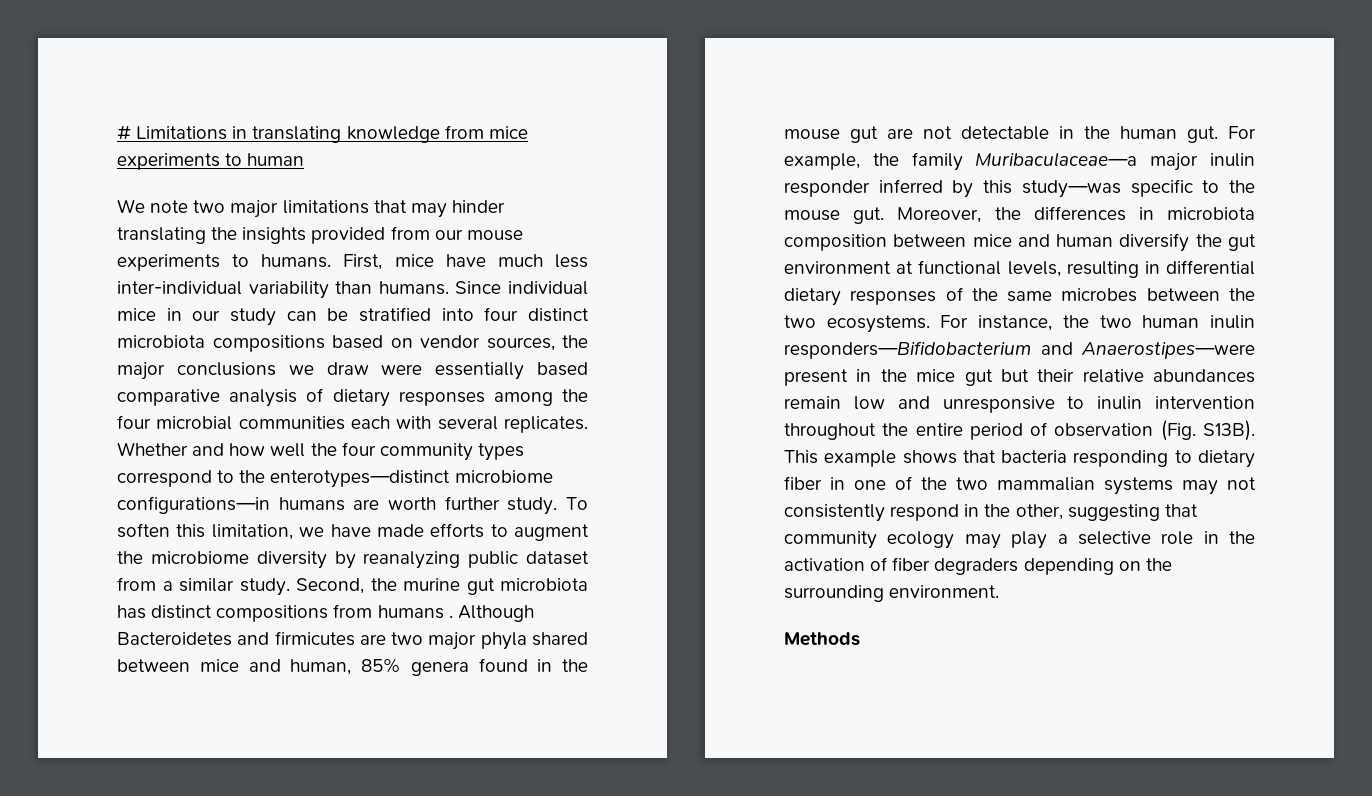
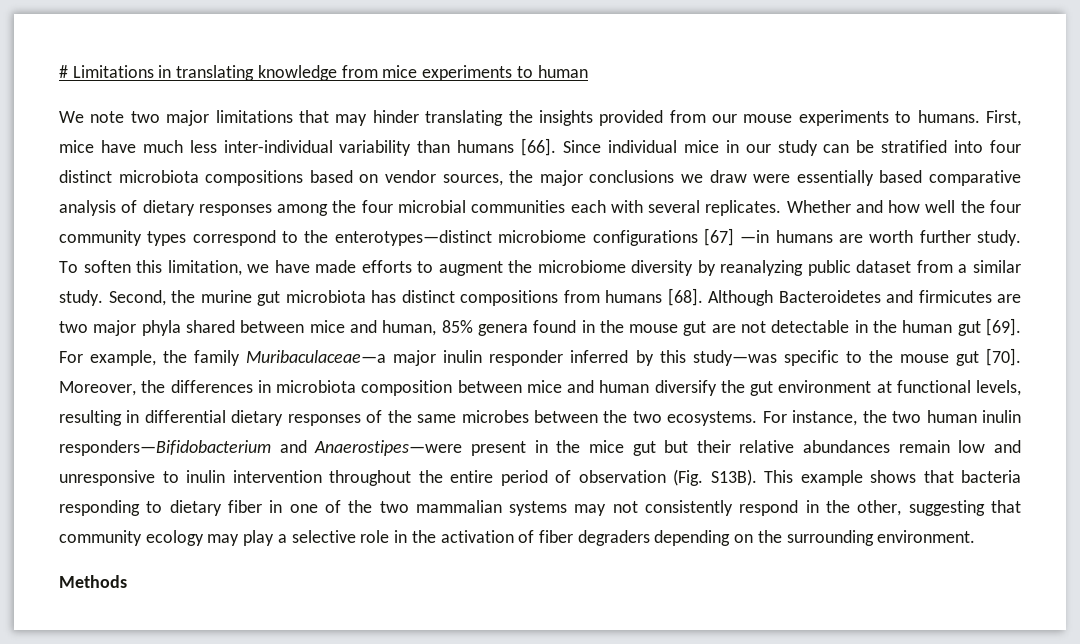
- First, mice have much less inter-individual variability than humans.
+ First, mice have much less inter-individual variability than humans [66].
- Whether and how well the four community types correspond to the enterotypes—distinct microbiome configurations—in humans are worth further study.
+ Whether and how well the four community types correspond to the enterotypes—distinct microbiome configurations [67] —in humans are worth further study.
- Second, the murine gut microbiota has distinct compositions from humans .
+ Second, the murine gut microbiota has distinct compositions from humans [68].
- Although Bacteroidetes and firmicutes are two major phyla shared between mice and human, 85% genera found in the mouse gut are not detectable in the human gut.
+ Although Bacteroidetes and firmicutes are two major phyla shared between mice and human, 85% genera found in the mouse gut are not detectable in the human gut [69].
- For example, the family Muribaculaceae—a major inulin responder inferred by this study—was specific to the mouse gut.
+ For example, the family Muribaculaceae—a major inulin responder inferred by this study—was specific to the mouse gut [70].

